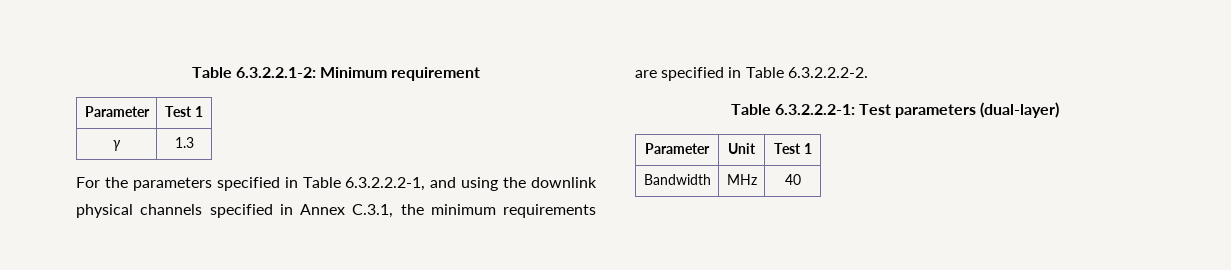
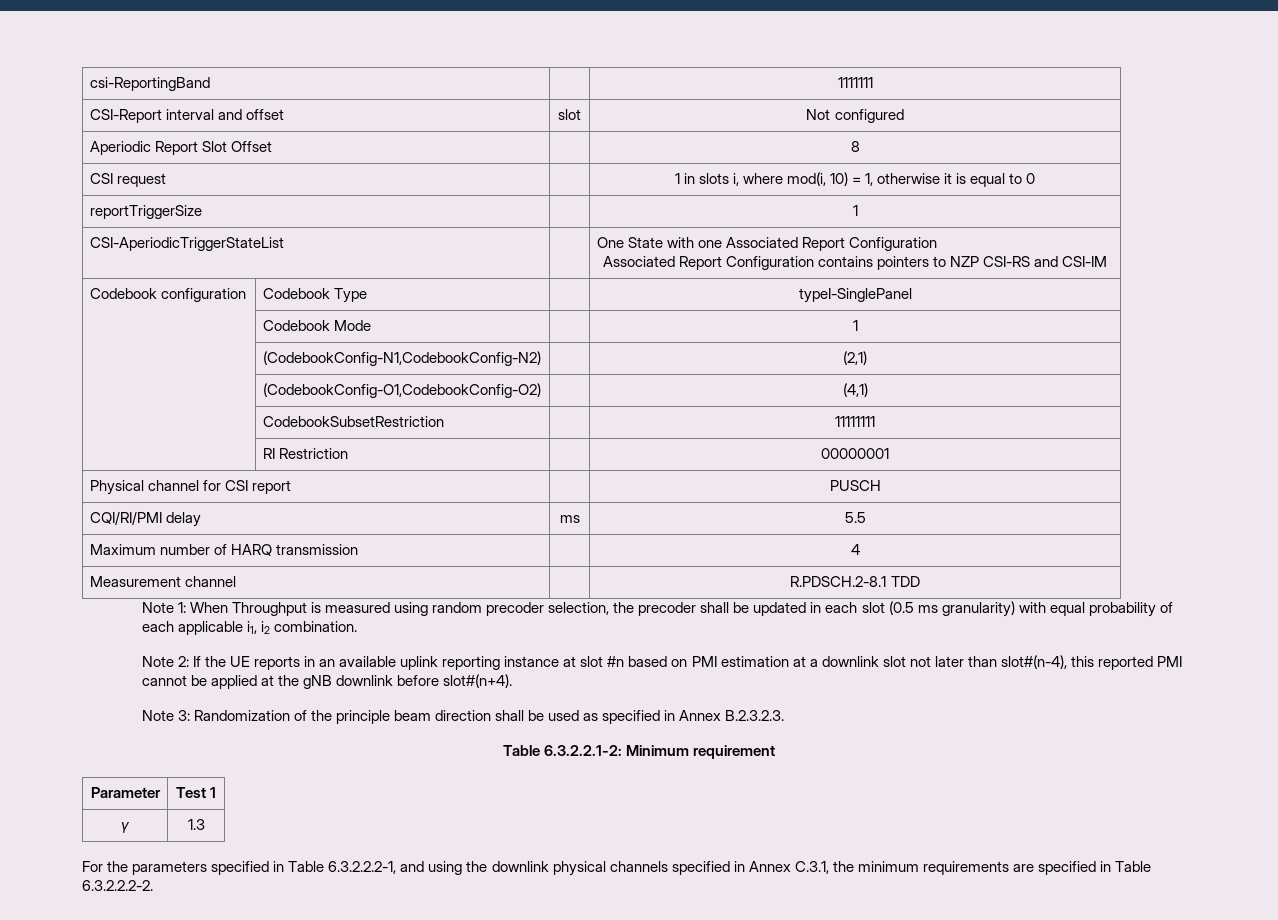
+ csi-ReportingBand | | 1111111
+ CSI-Report interval and offset | slot | Not configured
+ Aperiodic Report Slot Offset | | 8
+ CSI request | | 1 in slots i, where mod(i, 10) = 1, otherwise it is equal to 0
+ reportTriggerSize | | 1
+ CSI-AperiodicTriggerStateList | | One State with one Associated Report Configuration
+ Associated Report Configuration contains pointers to NZP CSI-RS and CSI-IM
+ Codebook configuration | Codebook Type | | typeI-SinglePanel
+ | Codebook Mode | | 1
+ | (CodebookConfig-N1,CodebookConfig-N2) | | (2,1)
+ | (CodebookConfig-O1,CodebookConfig-O2) | | (4,1)
+ | CodebookSubsetRestriction | | 11111111
+ | RI Restriction | | 00000001
+ Physical channel for CSI report | | PUSCH
+ CQI/RI/PMI delay | ms | 5.5
+ Maximum number of HARQ transmission | | 4
+ Measurement channel | | R.PDSCH.2-8.1 TDD
+ Note 1: When Throughput is measured using random precoder selection, the precoder shall be updated in each slot (0.5 ms granularity) with equal probability of each applicable i1, i2 combination.
+ Note 2: If the UE reports in an available uplink reporting instance at slot #n based on PMI estimation at a downlink slot not later than slot#(n-4), this reported PMI cannot be applied at the gNB downlink before slot#(n+4).
+ Note 3: Randomization of the principle beam direction shall be used as specified in Annex B.2.3.2.3.
- Table 6.3.2.2.2-1: Test parameters (dual-layer)
- Parameter | Unit | Test 1
- Bandwidth | MHz | 40

